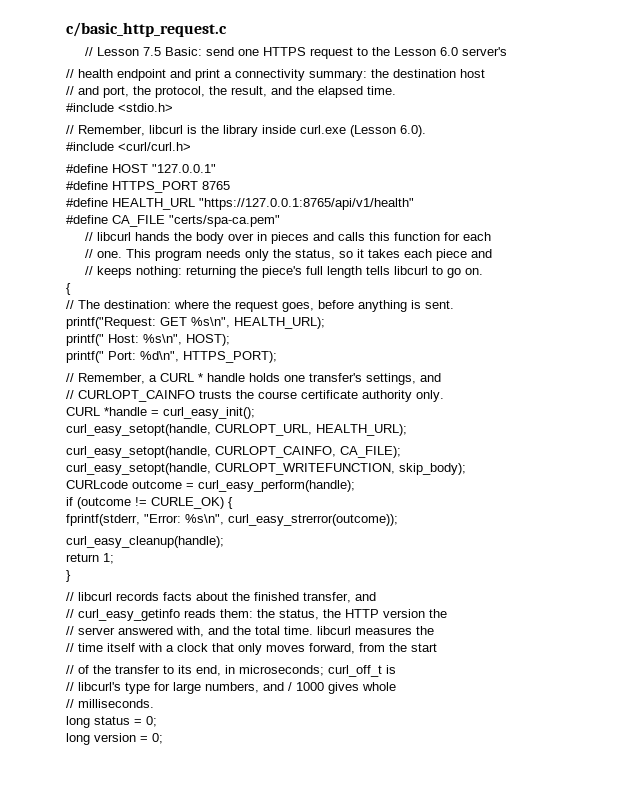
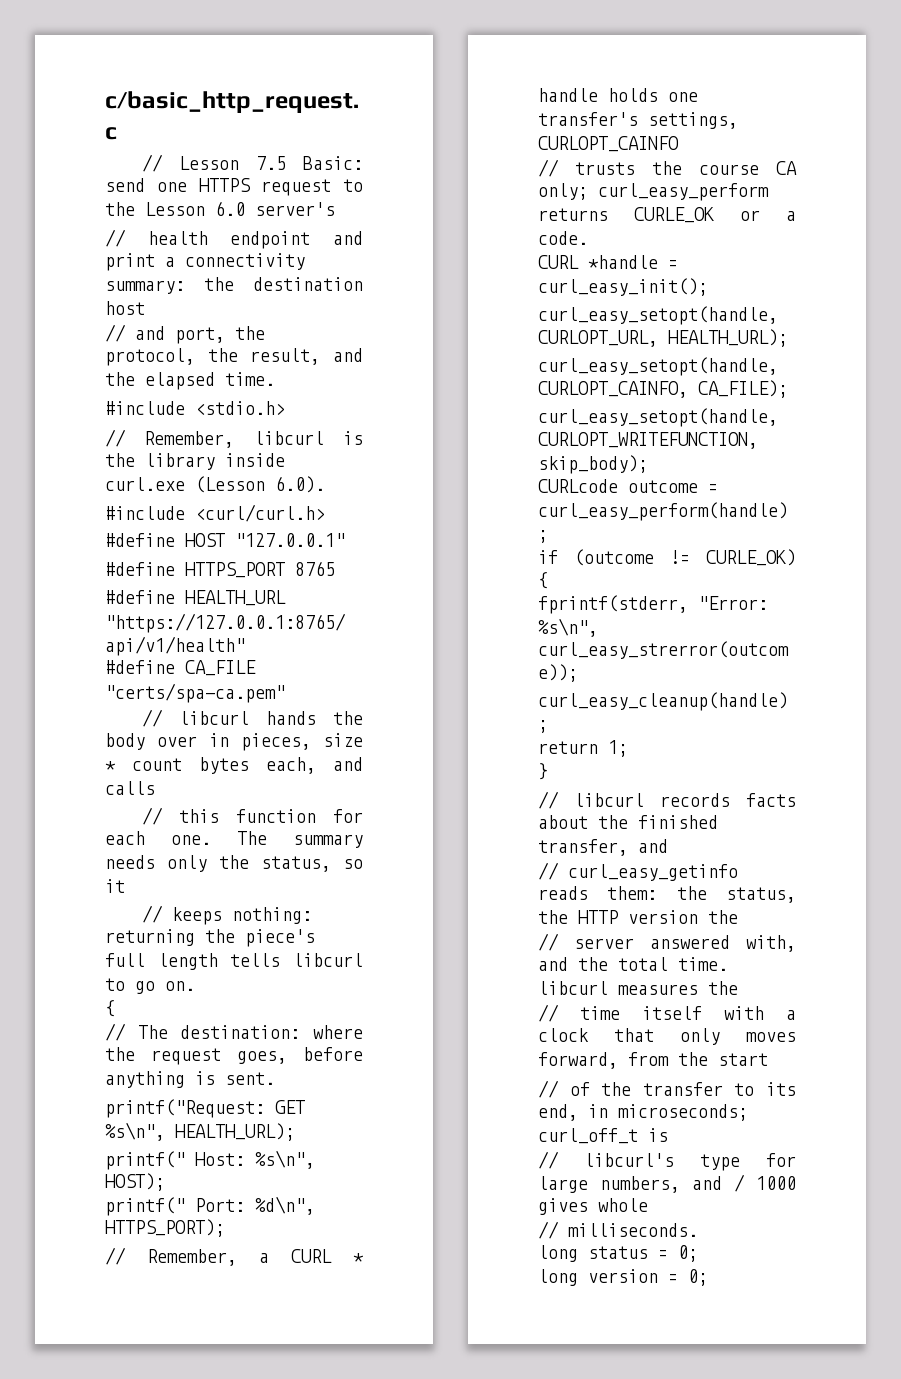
- // libcurl hands the body over in pieces and calls this function for each
- // one. This program needs only the status, so it takes each piece and
+ // libcurl hands the body over in pieces, size * count bytes each, and calls
+ // this function for each one. The summary needs only the status, so it
- // Remember, a CURL * handle holds one transfer's settings, and
- // CURLOPT_CAINFO trusts the course certificate authority only.
+ // Remember, a CURL * handle holds one transfer's settings, CURLOPT_CAINFO
+ // trusts the course CA only; curl_easy_perform returns CURLE_OK or a code.

